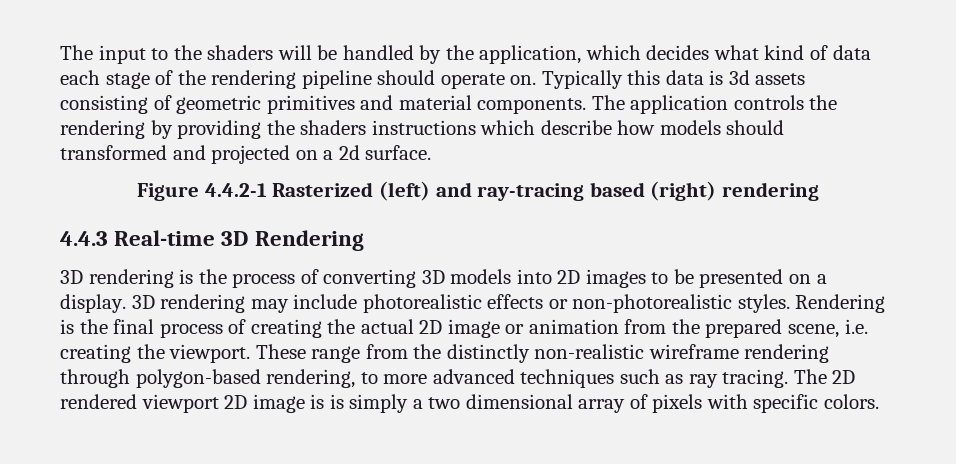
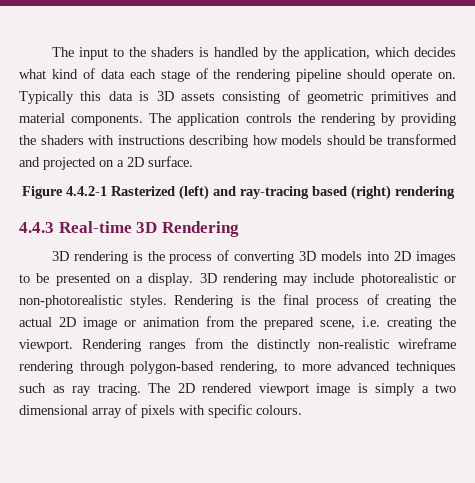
- The input to the shaders will be handled by the application, which decides what kind of data each stage of the rendering pipeline should operate on.
+ The input to the shaders is handled by the application, which decides what kind of data each stage of the rendering pipeline should operate on.
- Typically this data is 3d assets consisting of geometric primitives and material components.
+ Typically this data is 3D assets consisting of geometric primitives and material components.
- The application controls the rendering by providing the shaders instructions which describe how models should transformed and projected on a 2d surface.
+ The application controls the rendering by providing the shaders with instructions describing how models should be transformed and projected on a 2D surface.
- 3D rendering may include photorealistic effects or non-photorealistic styles.
+ 3D rendering may include photorealistic or non-photorealistic styles.
- These range from the distinctly non-realistic wireframe rendering through polygon-based rendering, to more advanced techniques such as ray tracing.
+ Rendering ranges from the distinctly non-realistic wireframe rendering through polygon-based rendering, to more advanced techniques such as ray tracing.
- The 2D rendered viewport 2D image is is simply a two dimensional array of pixels with specific colors.
+ The 2D rendered viewport image is simply a two dimensional array of pixels with specific colours.

